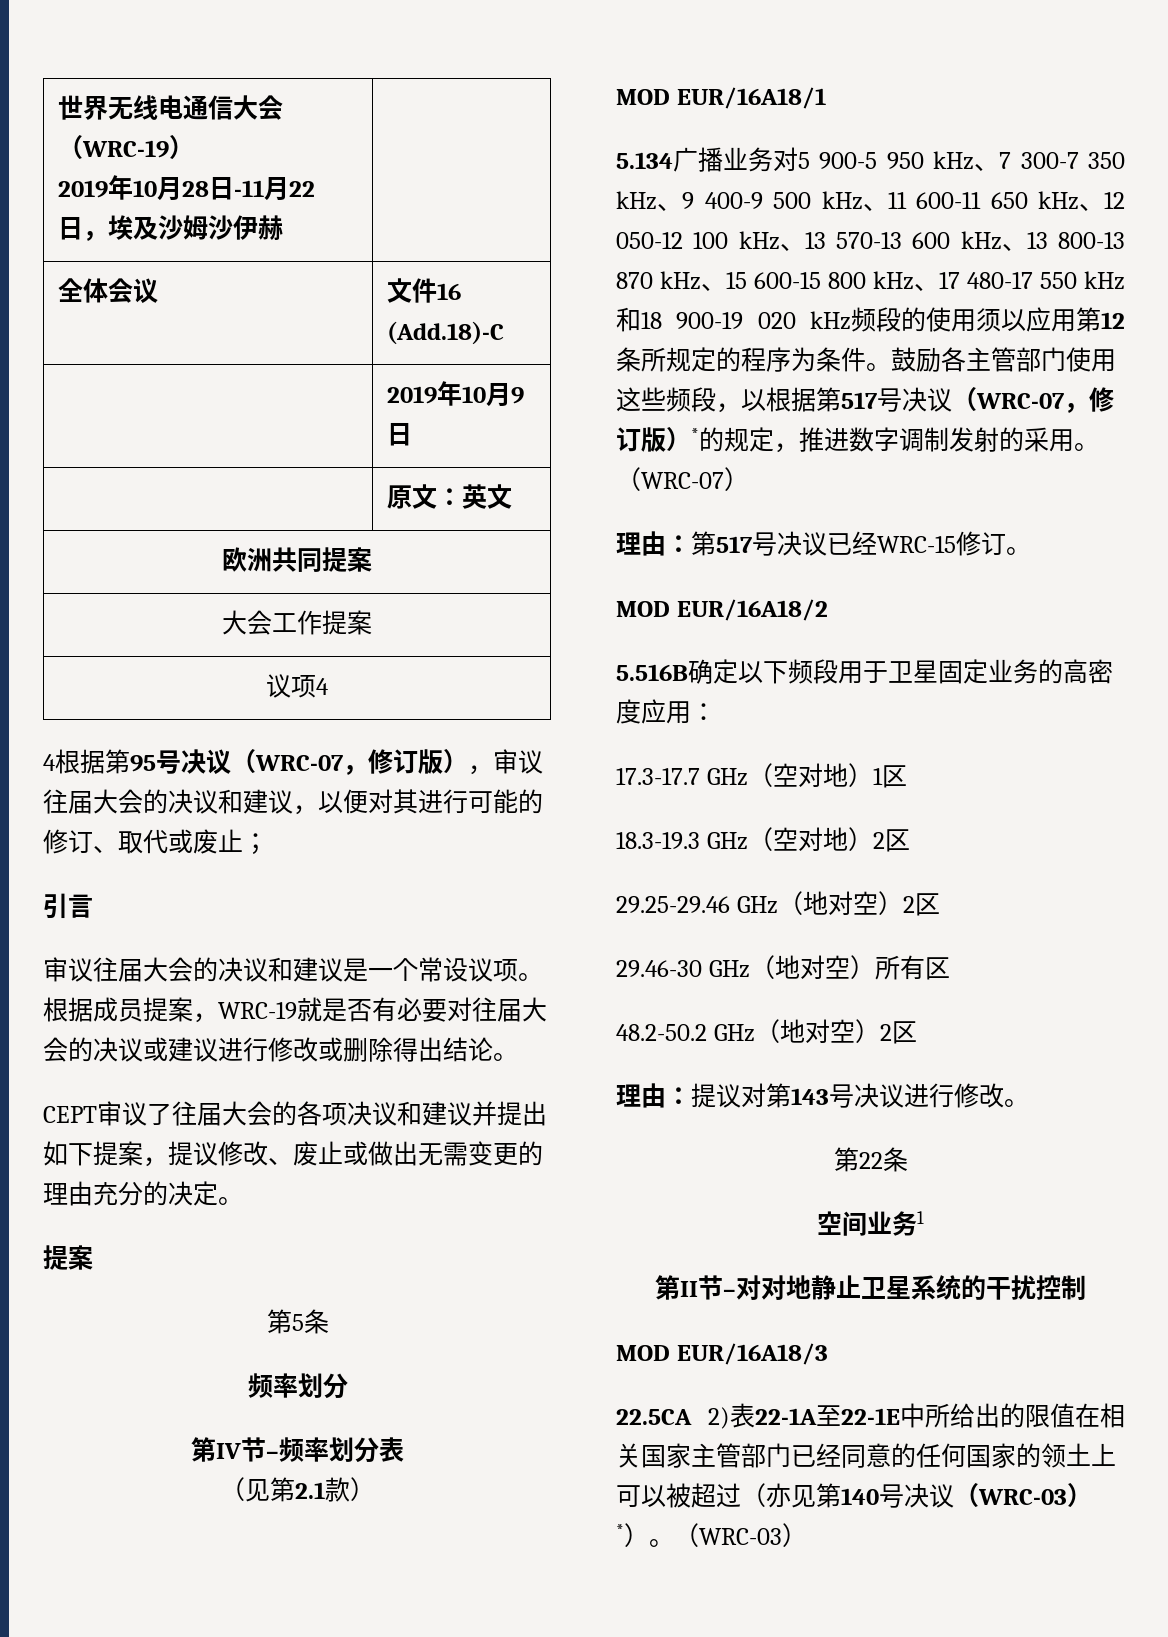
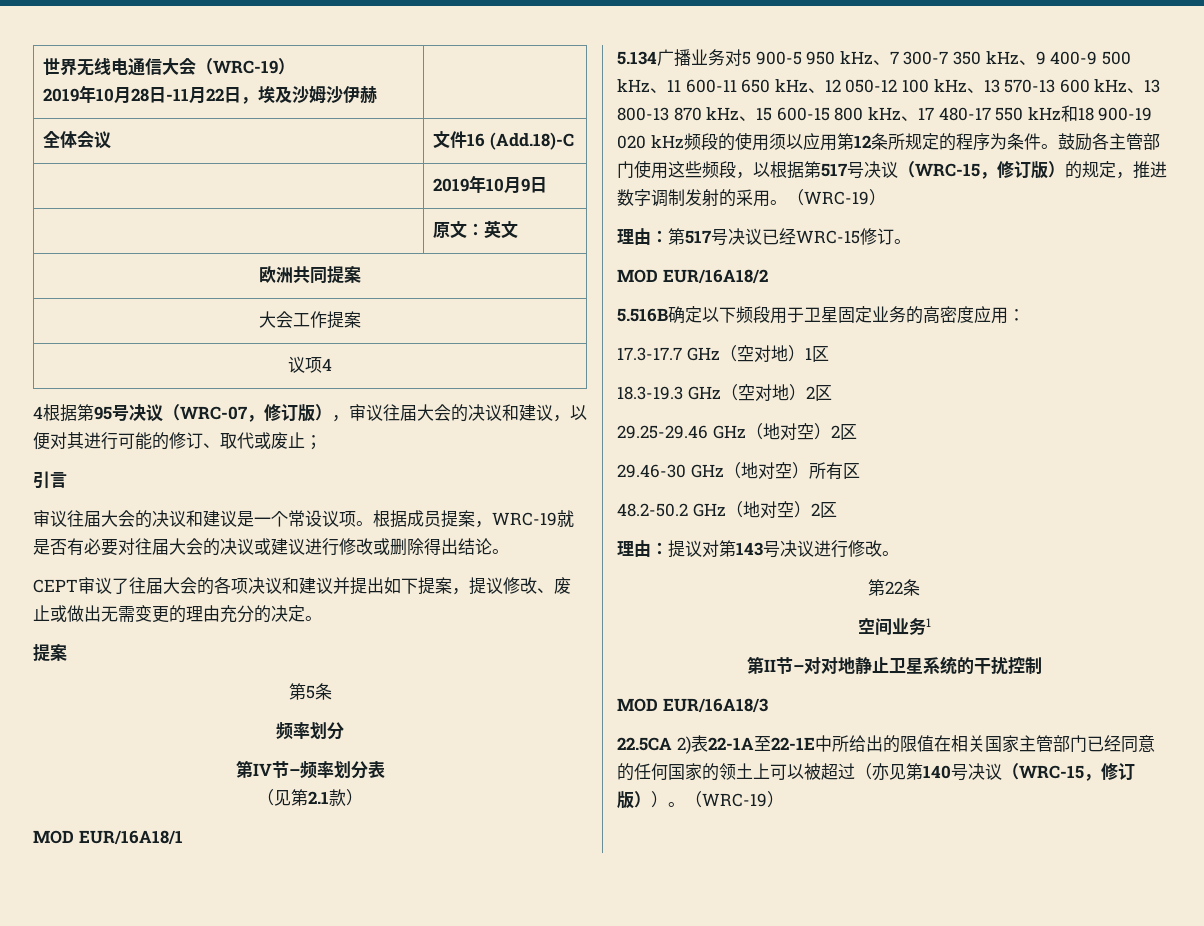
- 鼓励各主管部门使用这些频段，以根据第517号决议（WRC-07，修订版）*的规定，推进数字调制发射的采用。（WRC-07）
+ 鼓励各主管部门使用这些频段，以根据第517号决议（WRC-15，修订版）的规定，推进数字调制发射的采用。（WRC-19）
- 22.5CA 2)表22-1A至22-1E中所给出的限值在相关国家主管部门已经同意的任何国家的领土上可以被超过（亦见第140号决议（WRC-03）*）。（WRC-03）
+ 22.5CA 2)表22-1A至22-1E中所给出的限值在相关国家主管部门已经同意的任何国家的领土上可以被超过（亦见第140号决议（WRC-15，修订版））。（WRC-19）

